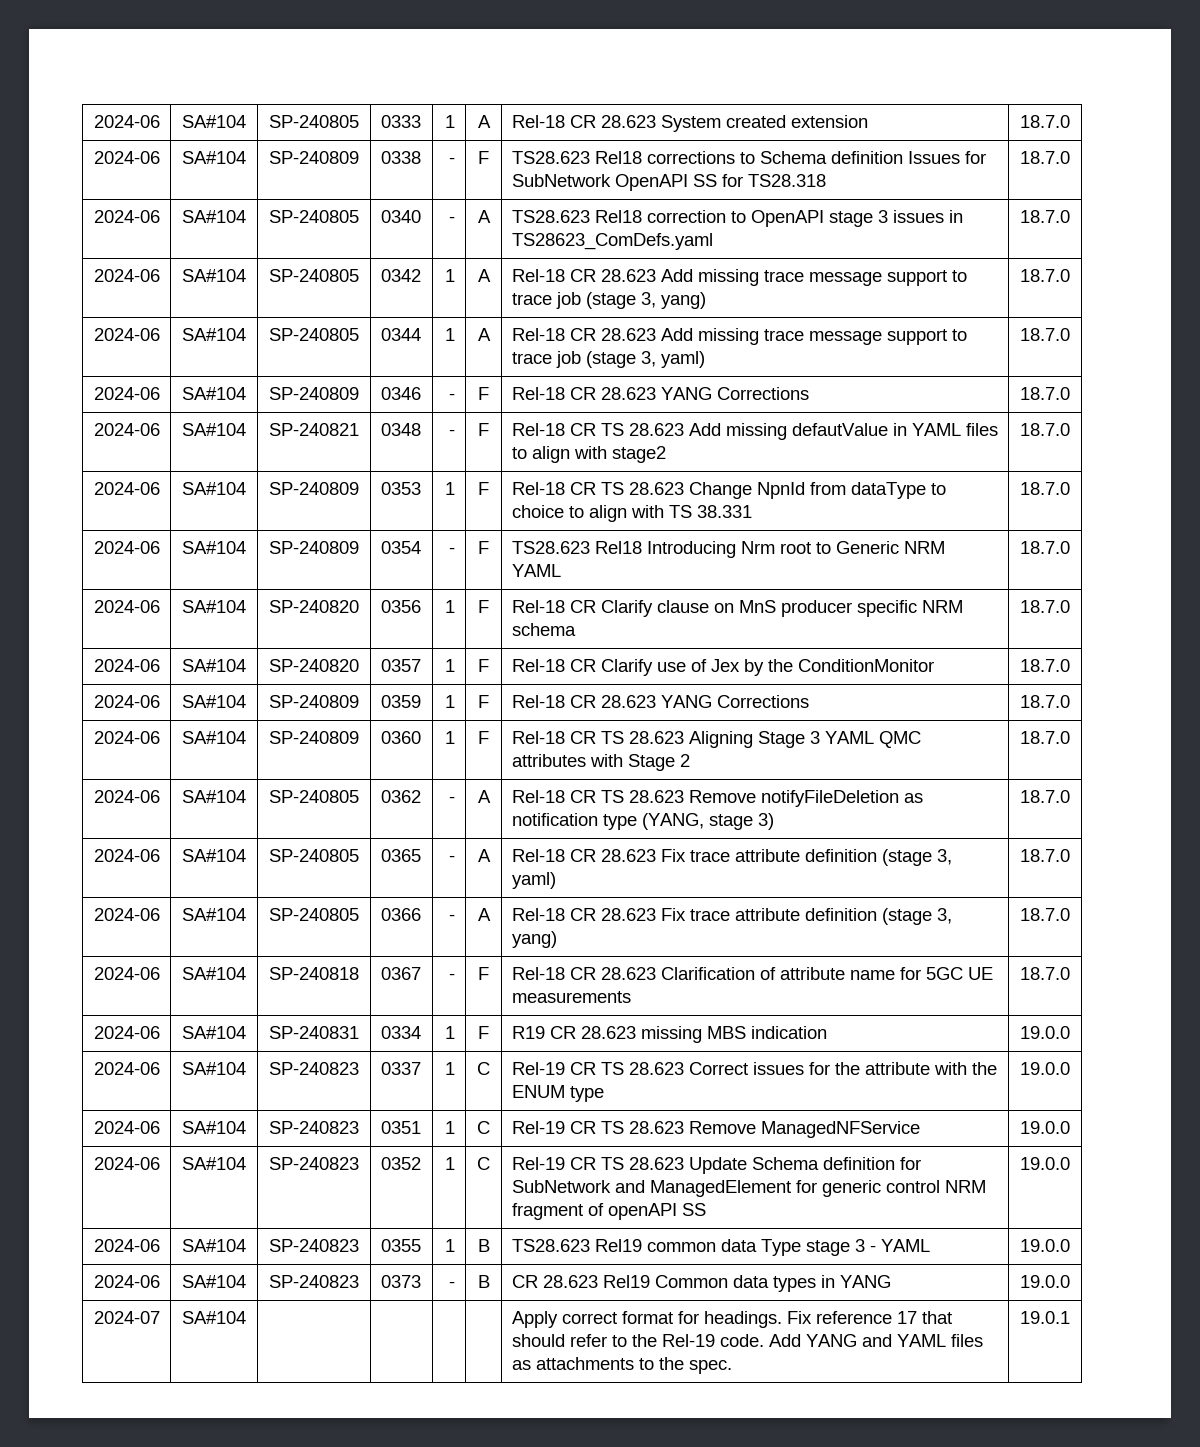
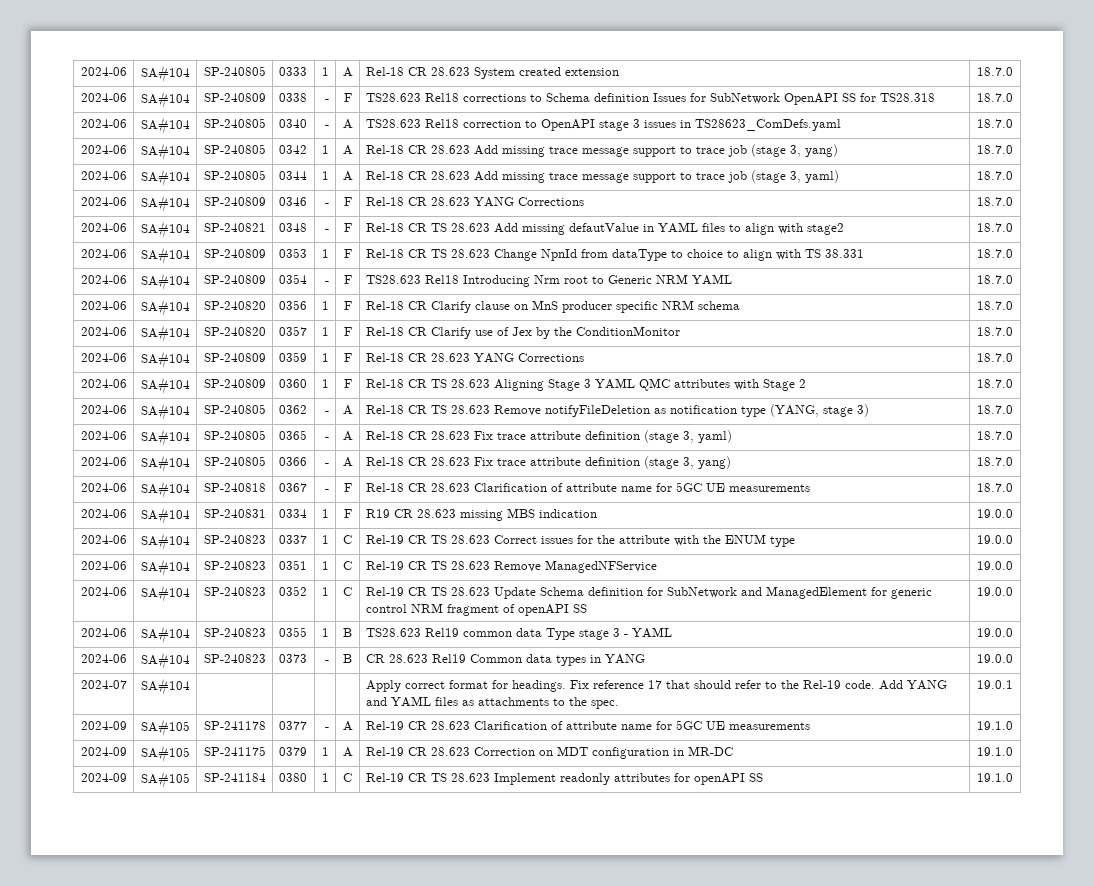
+ 2024-09 | SA#105 | SP-241178 | 0377 | - | A | Rel-19 CR 28.623 Clarification of attribute name for 5GC UE measurements | 19.1.0
+ 2024-09 | SA#105 | SP-241175 | 0379 | 1 | A | Rel-19 CR 28.623 Correction on MDT configuration in MR-DC | 19.1.0
+ 2024-09 | SA#105 | SP-241184 | 0380 | 1 | C | Rel-19 CR TS 28.623 Implement readonly attributes for openAPI SS | 19.1.0

